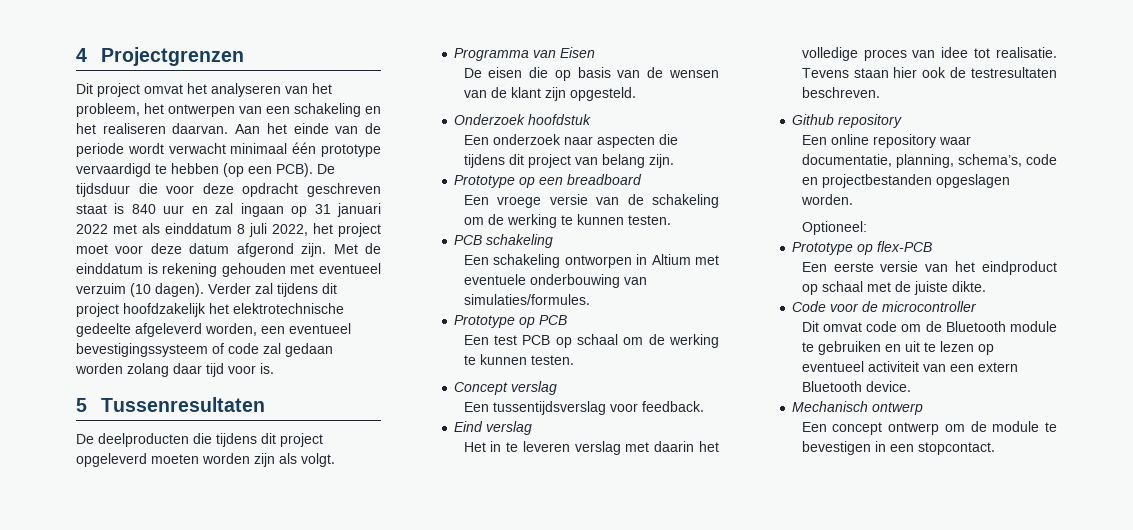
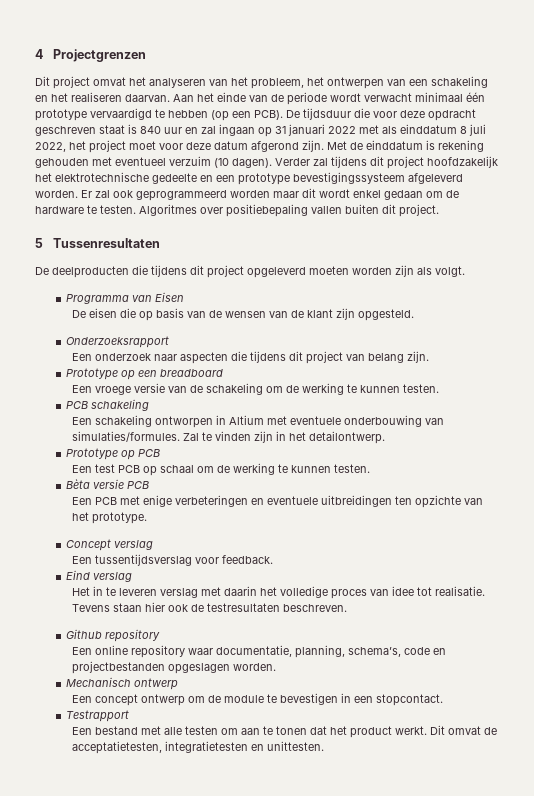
- Verder zal tijdens dit project hoofdzakelijk het elektrotechnische gedeelte afgeleverd worden, een eventueel bevestigingssysteem of code zal gedaan worden zolang daar tijd voor is.
+ Verder zal tijdens dit project hoofdzakelijk het elektrotechnische gedeelte en een prototype bevestigingssysteem afgeleverd worden. Er zal ook geprogrammeerd worden maar dit wordt enkel gedaan om de hardware te testen. Algoritmes over positiebepaling vallen buiten dit project.
- Onderzoek hoofdstuk
+ Onderzoeksrapport
+ Zal te vinden zijn in het detailontwerp.
+ Bèta versie PCB
+ Een PCB met enige verbeteringen en eventuele uitbreidingen ten opzichte van het prototype.
- Optioneel:
- Prototype op flex-PCB
- Een eerste versie van het eindproduct op schaal met de juiste dikte.
- Code voor de microcontroller
- Dit omvat code om de Bluetooth module te gebruiken en uit te lezen op eventueel activiteit van een extern Bluetooth device.
+ Testrapport
+ Een bestand met alle testen om aan te tonen dat het product werkt. Dit omvat de acceptatietesten, integratietesten en unittesten.

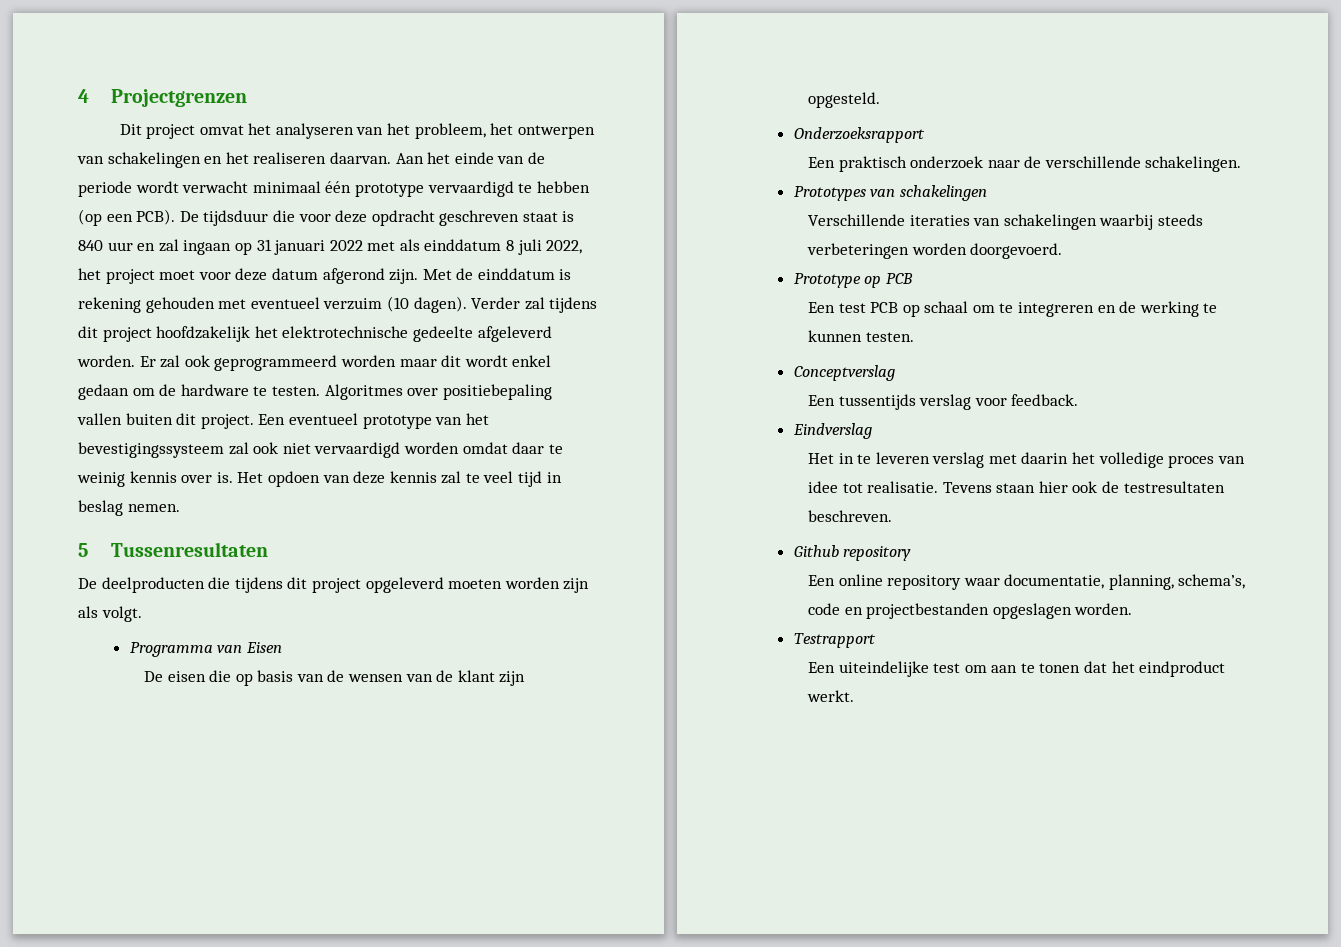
- Dit project omvat het analyseren van het probleem, het ontwerpen van een schakeling en het realiseren daarvan.
+ Dit project omvat het analyseren van het probleem, het ontwerpen van schakelingen en het realiseren daarvan.
- Verder zal tijdens dit project hoofdzakelijk het elektrotechnische gedeelte en een prototype bevestigingssysteem afgeleverd worden.
+ Verder zal tijdens dit project hoofdzakelijk het elektrotechnische gedeelte afgeleverd worden.
+ Een eventueel prototype van het bevestigingssysteem zal ook niet vervaardigd worden omdat daar te weinig kennis over is. Het opdoen van deze kennis zal te veel tijd in beslag nemen.
- Een onderzoek naar aspecten die tijdens dit project van belang zijn.
- Prototype op een breadboard
- Een vroege versie van de schakeling om de werking te kunnen testen.
- PCB schakeling
- Een schakeling ontworpen in Altium met eventuele onderbouwing van simulaties/formules. Zal te vinden zijn in het detailontwerp.
+ Een praktisch onderzoek naar de verschillende schakelingen.
+ Prototypes van schakelingen
+ Verschillende iteraties van schakelingen waarbij steeds verbeteringen worden doorgevoerd.
- Een test PCB op schaal om de werking te kunnen testen.
- Bèta versie PCB
- Een PCB met enige verbeteringen en eventuele uitbreidingen ten opzichte van het prototype.
- Concept verslag
- Een tussentijdsverslag voor feedback.
+ Een test PCB op schaal om te integreren en de werking te kunnen testen.
+ Conceptverslag
+ Een tussentijds verslag voor feedback.
- Eind verslag
+ Eindverslag
- Mechanisch ontwerp
- Een concept ontwerp om de module te bevestigen in een stopcontact.
  Testrapport
- Een bestand met alle testen om aan te tonen dat het product werkt. Dit omvat de acceptatietesten, integratietesten en unittesten.
+ Een uiteindelijke test om aan te tonen dat het eindproduct werkt.

